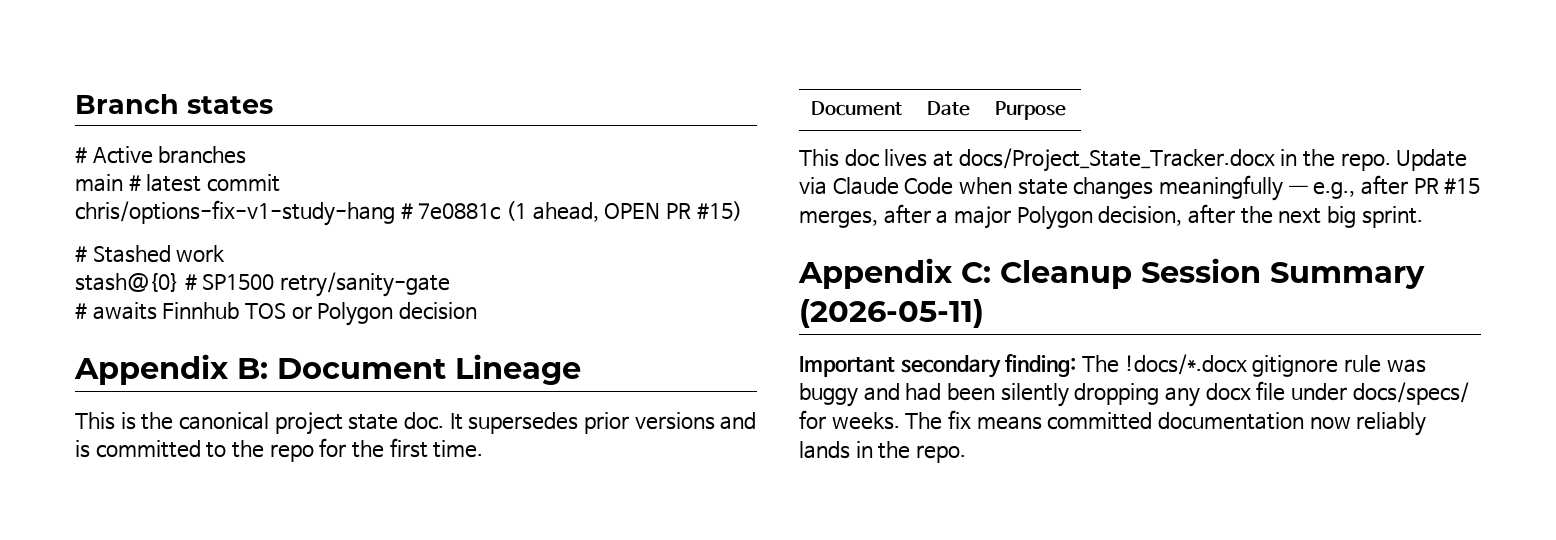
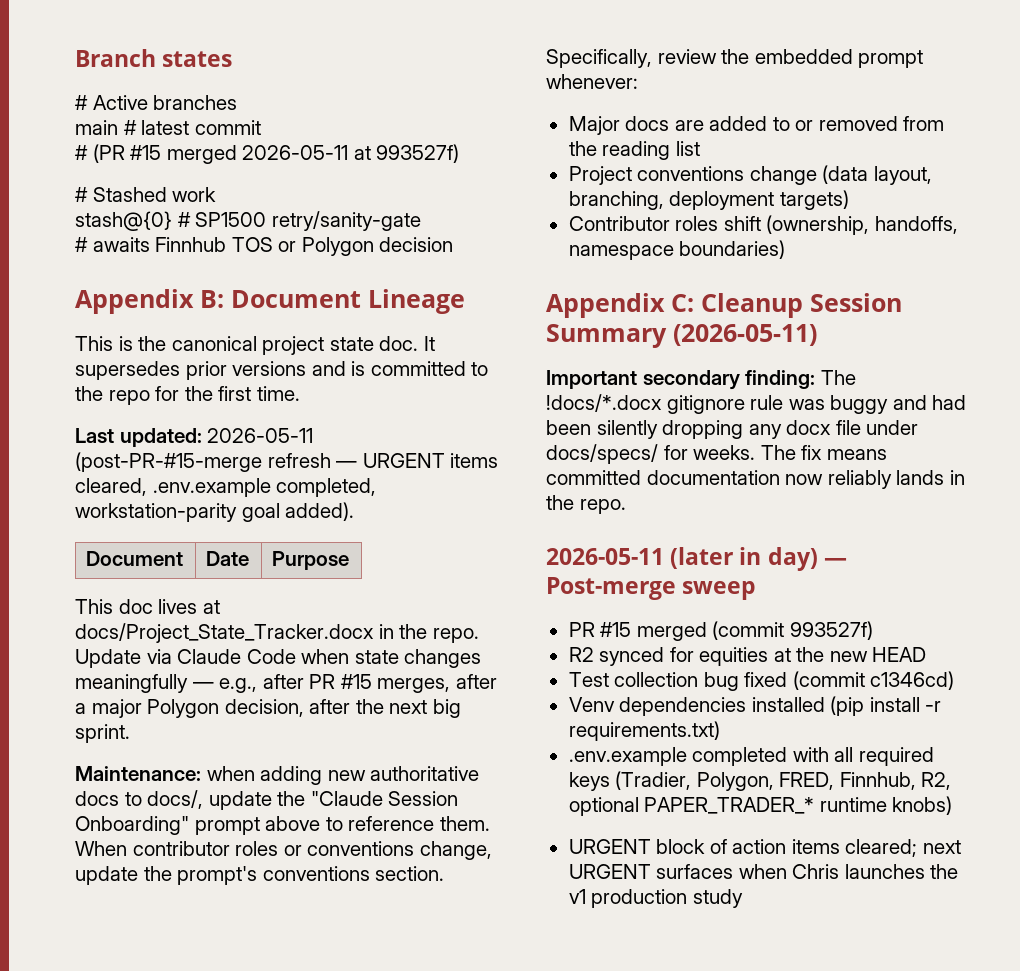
- chris/options-fix-v1-study-hang # 7e0881c (1 ahead, OPEN PR #15)
+ # (PR #15 merged 2026-05-11 at 993527f)
+ Last updated: 2026-05-11 (post-PR-#15-merge refresh — URGENT items cleared, .env.example completed, workstation-parity goal added).
+ Maintenance: when adding new authoritative docs to docs/, update the "Claude Session Onboarding" prompt above to reference them. When contributor roles or conventions change, update the prompt's conventions section. Specifically, review the embedded prompt whenever:
+ Major docs are added to or removed from the reading list
+ Project conventions change (data layout, branching, deployment targets)
+ Contributor roles shift (ownership, handoffs, namespace boundaries)
+ 2026-05-11 (later in day) — Post-merge sweep
+ PR #15 merged (commit 993527f)
+ R2 synced for equities at the new HEAD
+ Test collection bug fixed (commit c1346cd)
+ Venv dependencies installed (pip install -r requirements.txt)
+ .env.example completed with all required keys (Tradier, Polygon, FRED, Finnhub, R2, optional PAPER_TRADER_* runtime knobs)
+ URGENT block of action items cleared; next URGENT surfaces when Chris launches the v1 production study

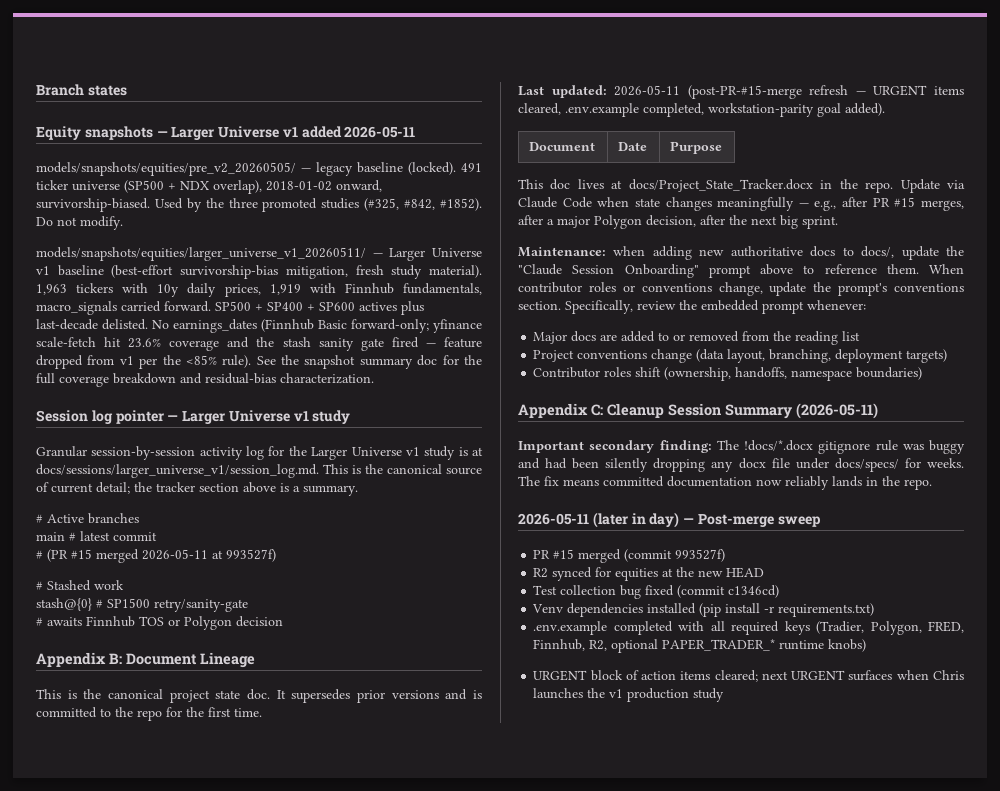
+ Equity snapshots — Larger Universe v1 added 2026-05-11
+ models/snapshots/equities/pre_v2_20260505/ — legacy baseline (locked). 491 ticker universe (SP500 + NDX overlap), 2018-01-02 onward, survivorship-biased. Used by the three promoted studies (#325, #842, #1852). Do not modify.
+ models/snapshots/equities/larger_universe_v1_20260511/ — Larger Universe v1 baseline (best-effort survivorship-bias mitigation, fresh study material). 1,963 tickers with 10y daily prices, 1,919 with Finnhub fundamentals, macro_signals carried forward. SP500 + SP400 + SP600 actives plus last-decade delisted. No earnings_dates (Finnhub Basic forward-only; yfinance scale-fetch hit 23.6% coverage and the stash sanity gate fired — feature dropped from v1 per the <85% rule). See the snapshot summary doc for the full coverage breakdown and residual-bias characterization.
+ Session log pointer — Larger Universe v1 study
+ Granular session-by-session activity log for the Larger Universe v1 study is at docs/sessions/larger_universe_v1/session_log.md. This is the canonical source of current detail; the tracker section above is a summary.

